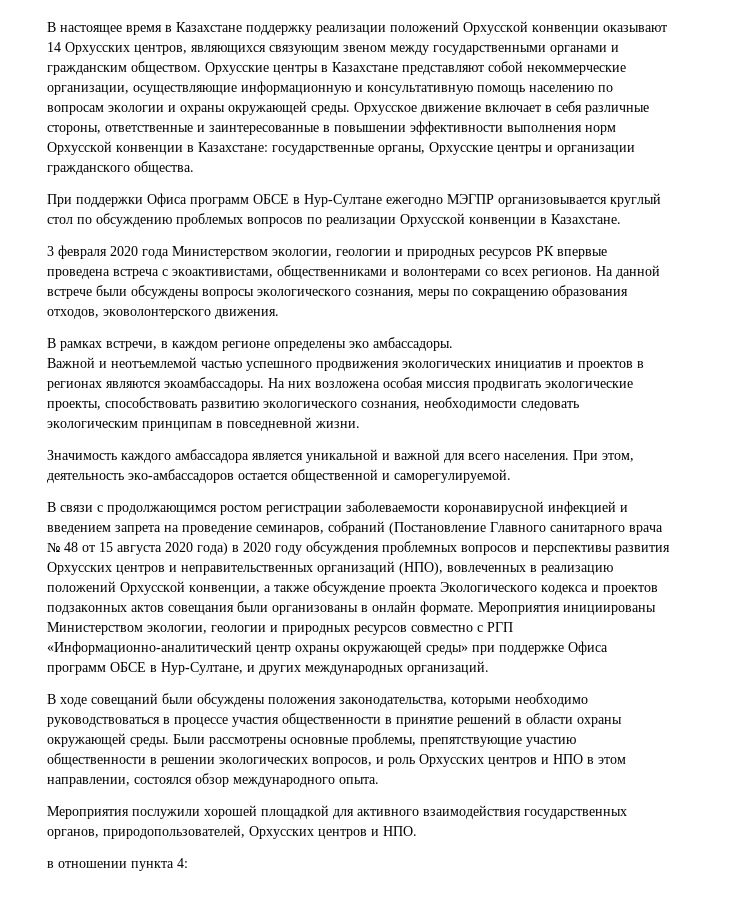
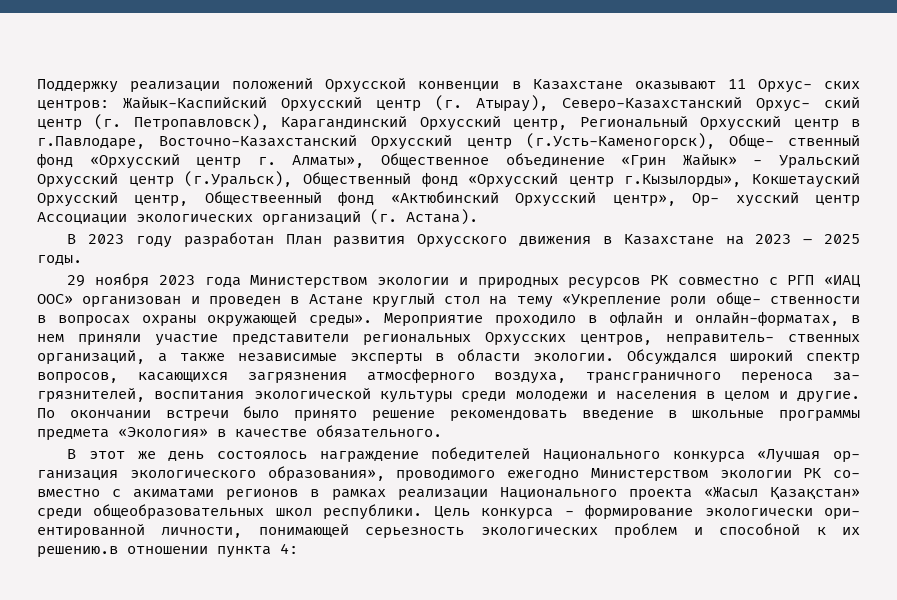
- В настоящее время в Казахстане поддержку реализации положений Орхусской конвенции оказывают 14 Орхусских центров, являющихся связующим звеном между государственными органами и гражданским обществом. Орхусские центры в Казахстане представляют собой некоммерческие организации, осуществляющие информационную и консультативную помощь населению по вопросам экологии и охраны окружающей среды. Орхусское движение включает в себя различные стороны, ответственные и заинтересованные в повышении эффективности выполнения норм Орхусской конвенции в Казахстане: государственные органы, Орхусские центры и организации гражданского общества.
- При поддержки Офиса программ ОБСЕ в Нур-Султане ежегодно МЭГПР организовывается круглый стол по обсуждению проблемых вопросов по реализации Орхусской конвенции в Казахстане.
- 3 февраля 2020 года Министерством экологии, геологии и природных ресурсов РК впервые проведена встреча с экоактивистами, общественниками и волонтерами со всех регионов. На данной встрече были обсуждены вопросы экологического сознания, меры по сокращению образования отходов, эковолонтерского движения.
- В рамках встречи, в каждом регионе определены эко амбассадоры.
- Важной и неотъемлемой частью успешного продвижения экологических инициатив и проектов в регионах являются экоамбассадоры. На них возложена особая миссия продвигать экологические проекты, способствовать развитию экологического сознания, необходимости следовать экологическим принципам в повседневной жизни.
- Значимость каждого амбассадора является уникальной и важной для всего населения. При этом, деятельность эко-амбассадоров остается общественной и саморегулируемой.
- В связи с продолжающимся ростом регистрации заболеваемости коронавирусной инфекцией и введением запрета на проведение семинаров, собраний (Постановление Главного санитарного врача № 48 от 15 августа 2020 года) в 2020 году обсуждения проблемных вопросов и перспективы развития Орхусских центров и неправительственных организаций (НПО), вовлеченных в реализацию положений Орхусской конвенции, а также обсуждение проекта Экологического кодекса и проектов подзаконных актов совещания были организованы в онлайн формате. Мероприятия инициированы Министерством экологии, геологии и природных ресурсов совместно с РГП «Информационно-аналитический центр охраны окружающей среды» при поддержке Офиса программ ОБСЕ в Нур-Султане, и других международных организаций.
- В ходе совещаний были обсуждены положения законодательства, которыми необходимо руководствоваться в процессе участия общественности в принятие решений в области охраны окружающей среды. Были рассмотрены основные проблемы, препятствующие участию общественности в решении экологических вопросов, и роль Орхусских центров и НПО в этом направлении, состоялся обзор международного опыта.
- Мероприятия послужили хорошей площадкой для активного взаимодействия государственных органов, природопользователей, Орхусских центров и НПО.
- в отношении пункта 4:
+ Поддержку реализации положений Орхусской конвенции в Казахстане оказывают 11 Орхус- ских центров: Жайык-Каспийский Орхусский центр (г. Атырау), Северо-Казахстанский Орхус- ский центр (г. Петропавловск), Карагандинский Орхусский центр, Региональный Орхусский центр в г.Павлодаре, Восточно-Казахстанский Орхусский центр (г.Усть-Каменогорск), Обще- ственный фонд «Орхусский центр г. Алматы», Общественное объединение «Грин Жайык» - Уральский Орхусский центр (г.Уральск), Общественный фонд «Орхусский центр г.Кызылорды», Кокшетауский Орхусский центр, Обществеенный фонд «Актюбинский Орхусский центр», Ор- хусский центр Ассоциации экологических организаций (г. Астана).
+ В 2023 году разработан План развития Орхусского движения в Казахстане на 2023 – 2025 годы.
+ 29 ноября 2023 года Министерством экологии и природных ресурсов РК совместно с РГП «ИАЦ ООС» организован и проведен в Астане круглый стол на тему «Укрепление роли обще- ственности в вопросах охраны окружающей среды». Мероприятие проходило в офлайн и онлайн-форматах, в нем приняли участие представители региональных Орхусских центров, неправитель- ственных организаций, а также независимые эксперты в области экологии. Обсуждался широкий спектр вопросов, касающихся загрязнения атмосферного воздуха, трансграничного переноса за- грязнителей, воспитания экологической культуры среди молодежи и населения в целом и другие. По окончании встречи было принято решение рекомендовать введение в школьные программы предмета «Экология» в качестве обязательного.
+ В этот же день состоялось награждение победителей Национального конкурса «Лучшая ор- ганизация экологического образования», проводимого ежегодно Министерством экологии РК со- вместно с акиматами регионов в рамках реализации Национального проекта «Жасыл Қазақстан» среди общеобразовательных школ республики. Цель конкурса - формирование экологически ори- ентированной личности, понимающей серьезность экологических проблем и способной к их решению.в отношении пункта 4:

